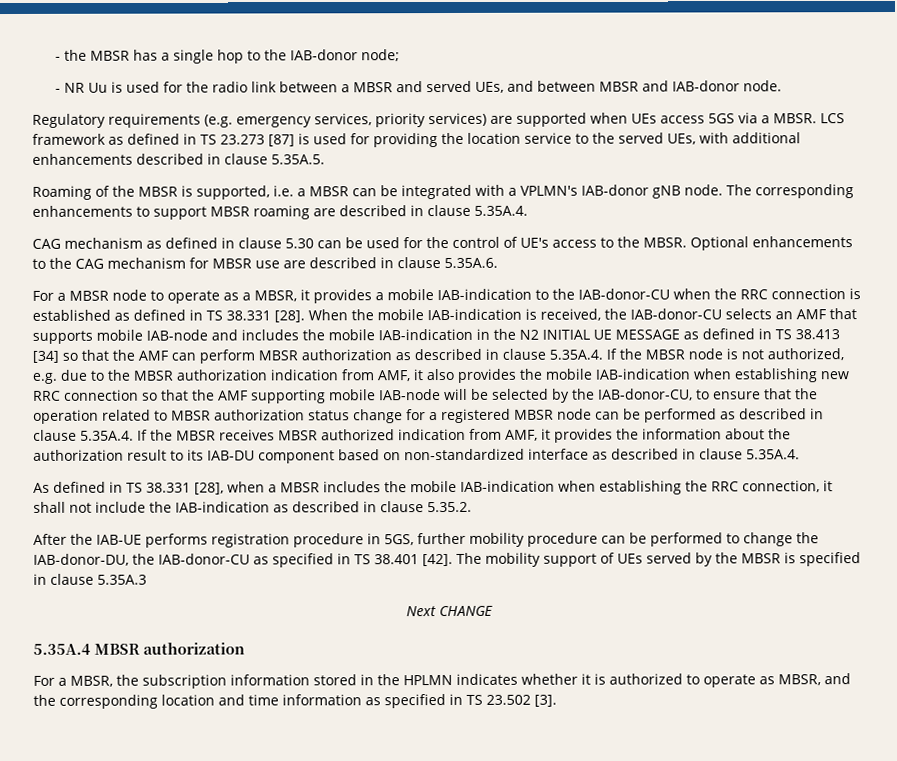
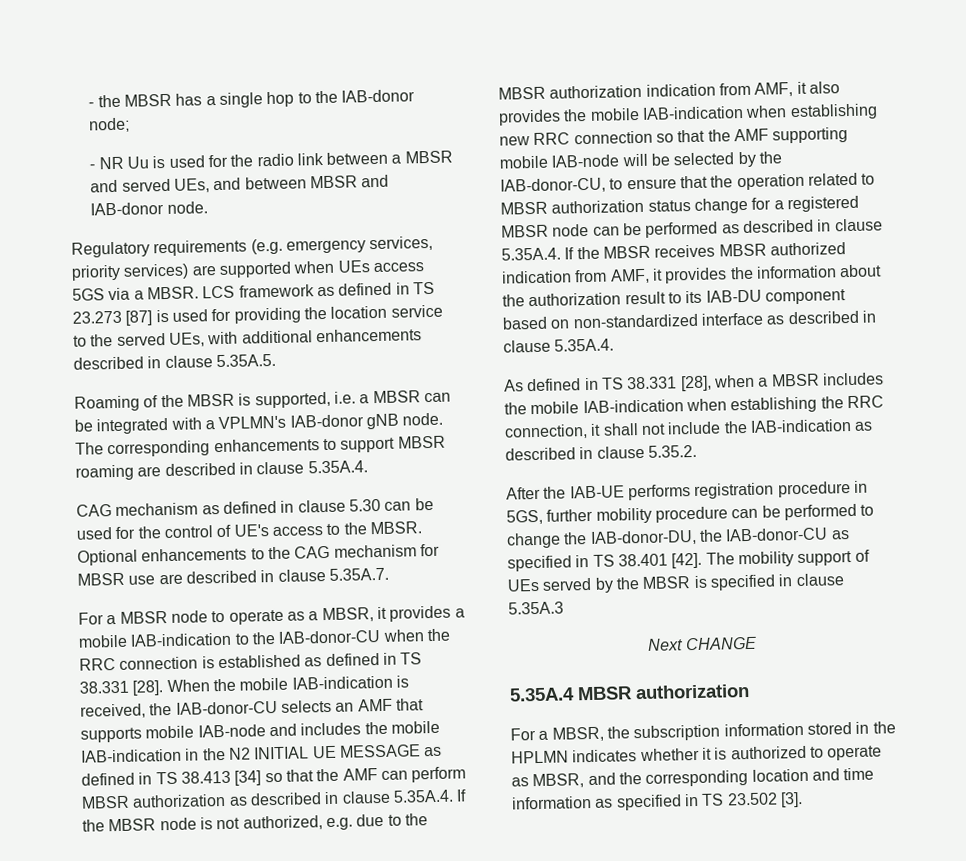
- Optional enhancements to the CAG mechanism for MBSR use are described in clause 5.35A.6.
+ Optional enhancements to the CAG mechanism for MBSR use are described in clause 5.35A.7.

